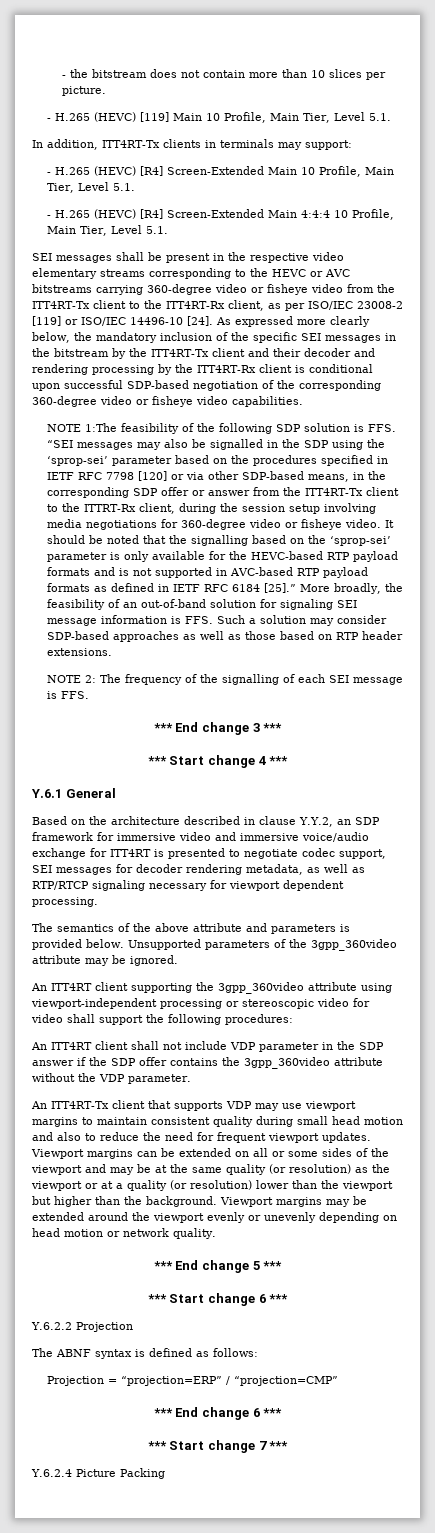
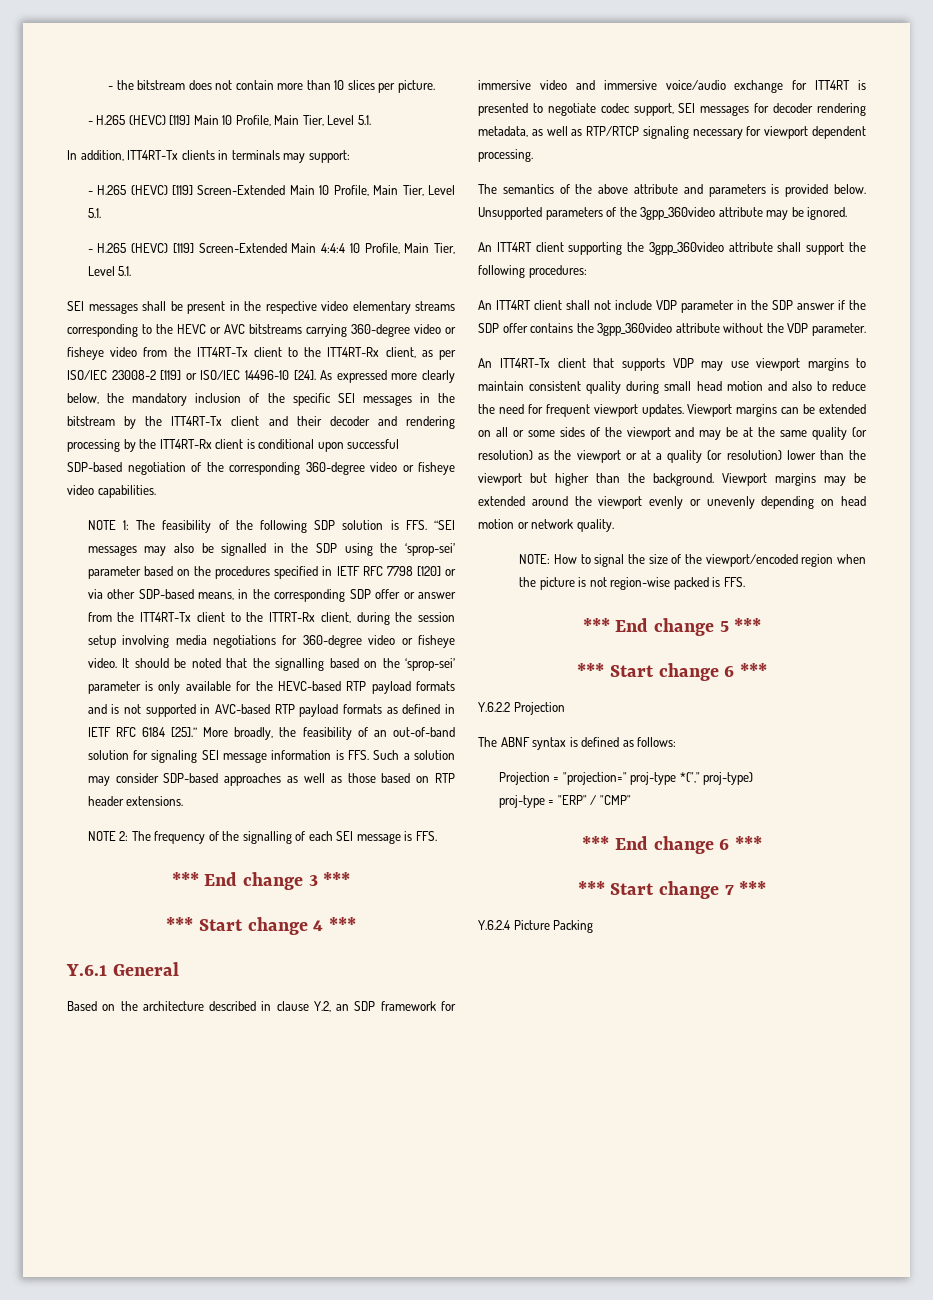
- - H.265 (HEVC) [R4] Screen-Extended Main 10 Profile, Main Tier, Level 5.1.
+ - H.265 (HEVC) [119] Screen-Extended Main 10 Profile, Main Tier, Level 5.1.
- - H.265 (HEVC) [R4] Screen-Extended Main 4:4:4 10 Profile, Main Tier, Level 5.1.
+ - H.265 (HEVC) [119] Screen-Extended Main 4:4:4 10 Profile, Main Tier, Level 5.1.
- NOTE 1:The feasibility of the following SDP solution is FFS. “SEI messages may also be signalled in the SDP using the ‘sprop-sei’ parameter based on the procedures specified in IETF RFC 7798 [120] or via other SDP-based means, in the corresponding SDP offer or answer from the ITT4RT-Tx client to the ITTRT-Rx client, during the session setup involving media negotiations for 360-degree video or fisheye video.
+ NOTE 1: The feasibility of the following SDP solution is FFS. “SEI messages may also be signalled in the SDP using the ‘sprop-sei’ parameter based on the procedures specified in IETF RFC 7798 [120] or via other SDP-based means, in the corresponding SDP offer or answer from the ITT4RT-Tx client to the ITTRT-Rx client, during the session setup involving media negotiations for 360-degree video or fisheye video.
- Based on the architecture described in clause Y.Y.2, an SDP framework for immersive video and immersive voice/audio exchange for ITT4RT is presented to negotiate codec support, SEI messages for decoder rendering metadata, as well as RTP/RTCP signaling necessary for viewport dependent processing.
+ Based on the architecture described in clause Y.2, an SDP framework for immersive video and immersive voice/audio exchange for ITT4RT is presented to negotiate codec support, SEI messages for decoder rendering metadata, as well as RTP/RTCP signaling necessary for viewport dependent processing.
- An ITT4RT client supporting the 3gpp_360video attribute using viewport-independent processing or stereoscopic video for video shall support the following procedures:
+ An ITT4RT client supporting the 3gpp_360video attribute shall support the following procedures:
+ NOTE: How to signal the size of the viewport/encoded region when the picture is not region-wise packed is FFS.
- Projection = “projection=ERP” / “projection=CMP”
+ Projection = "projection=" proj-type *("," proj-type)
+ proj-type = "ERP" / "CMP"

